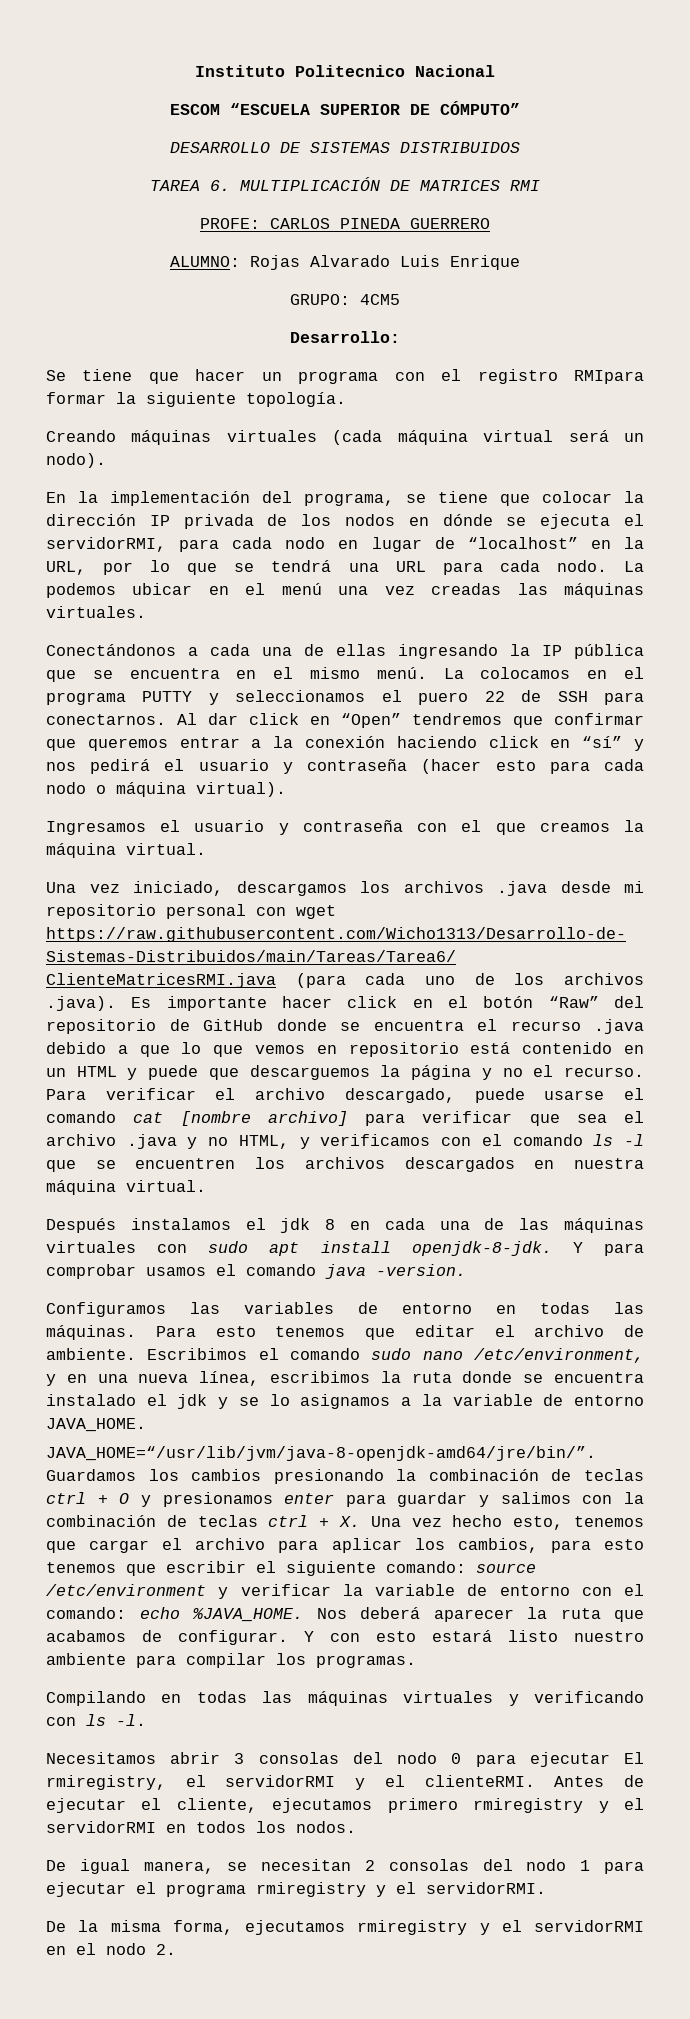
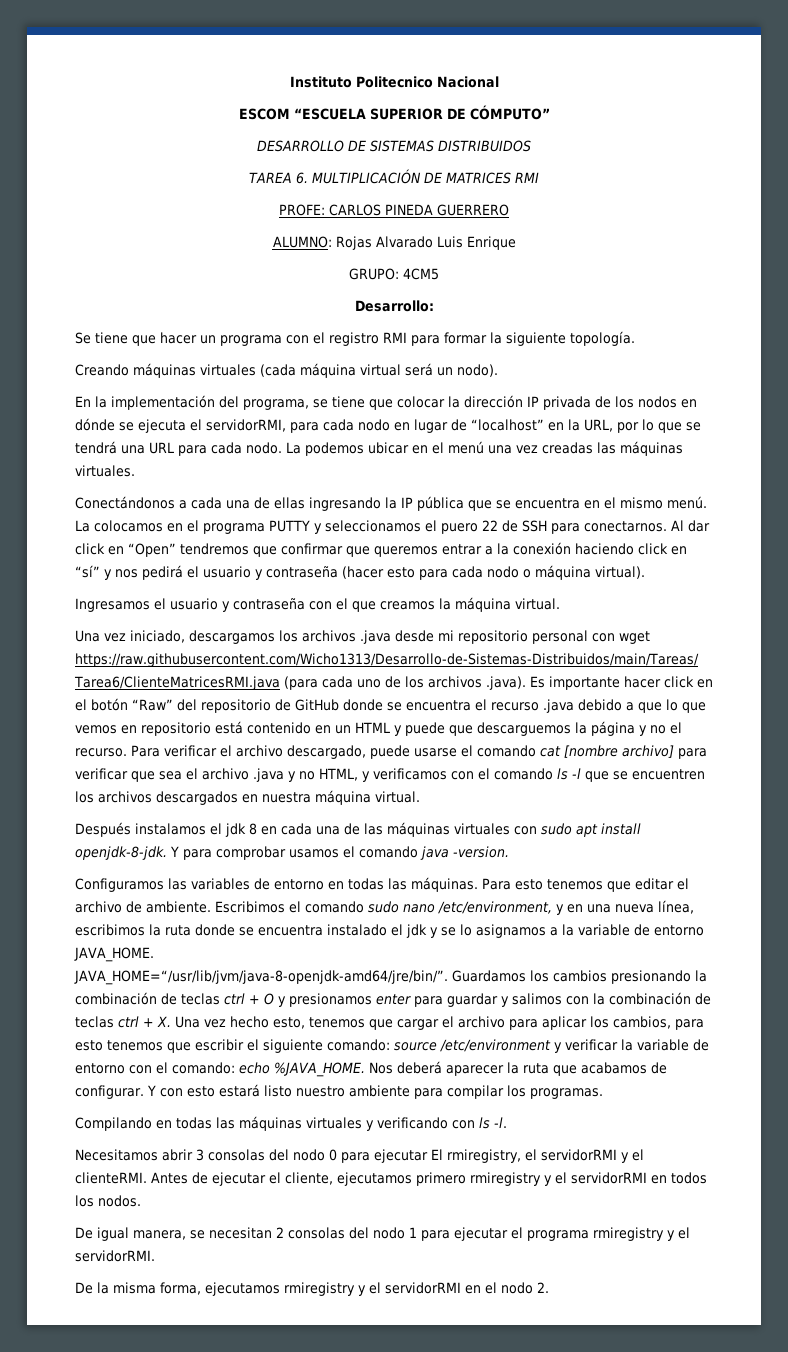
- Se tiene que hacer un programa con el registro RMIpara formar la siguiente topología.
+ Se tiene que hacer un programa con el registro RMI para formar la siguiente topología.

